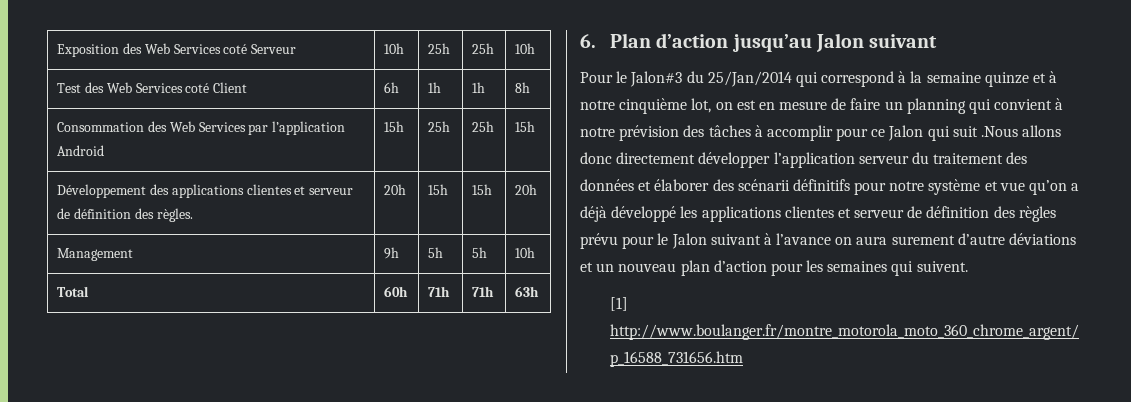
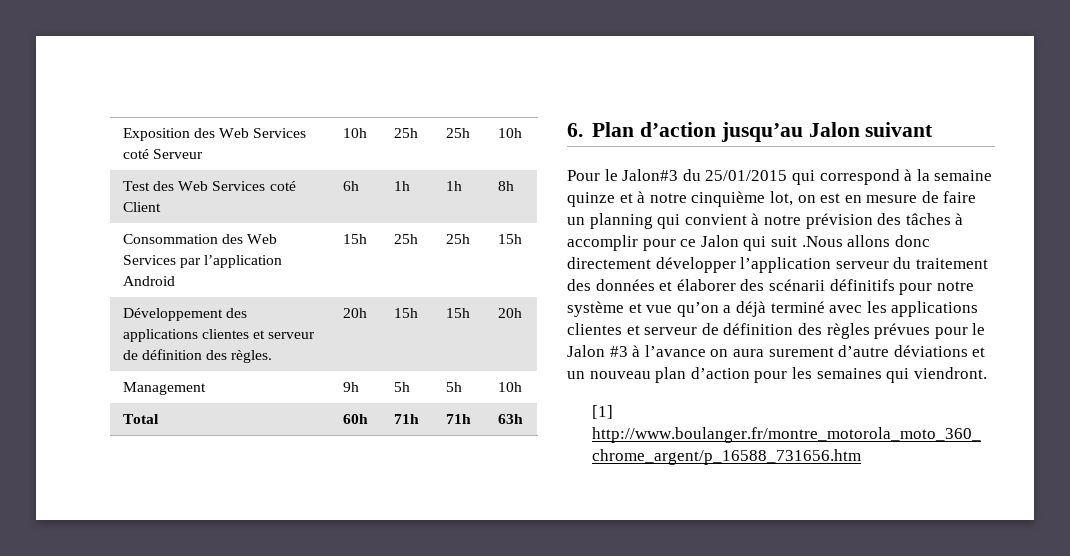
- Pour le Jalon#3 du 25/Jan/2014 qui correspond à la semaine quinze et à notre cinquième lot, on est en mesure de faire un planning qui convient à notre prévision des tâches à accomplir pour ce Jalon qui suit .Nous allons donc directement développer l’application serveur du traitement des données et élaborer des scénarii définitifs pour notre système et vue qu’on a déjà développé les applications clientes et serveur de définition des règles prévu pour le Jalon suivant à l’avance on aura surement d’autre déviations et un nouveau plan d’action pour les semaines qui suivent.
+ Pour le Jalon#3 du 25/01/2015 qui correspond à la semaine quinze et à notre cinquième lot, on est en mesure de faire un planning qui convient à notre prévision des tâches à accomplir pour ce Jalon qui suit .Nous allons donc directement développer l’application serveur du traitement des données et élaborer des scénarii définitifs pour notre système et vue qu’on a déjà terminé avec les applications clientes et serveur de définition des règles prévues pour le Jalon #3 à l’avance on aura surement d’autre déviations et un nouveau plan d’action pour les semaines qui viendront.

